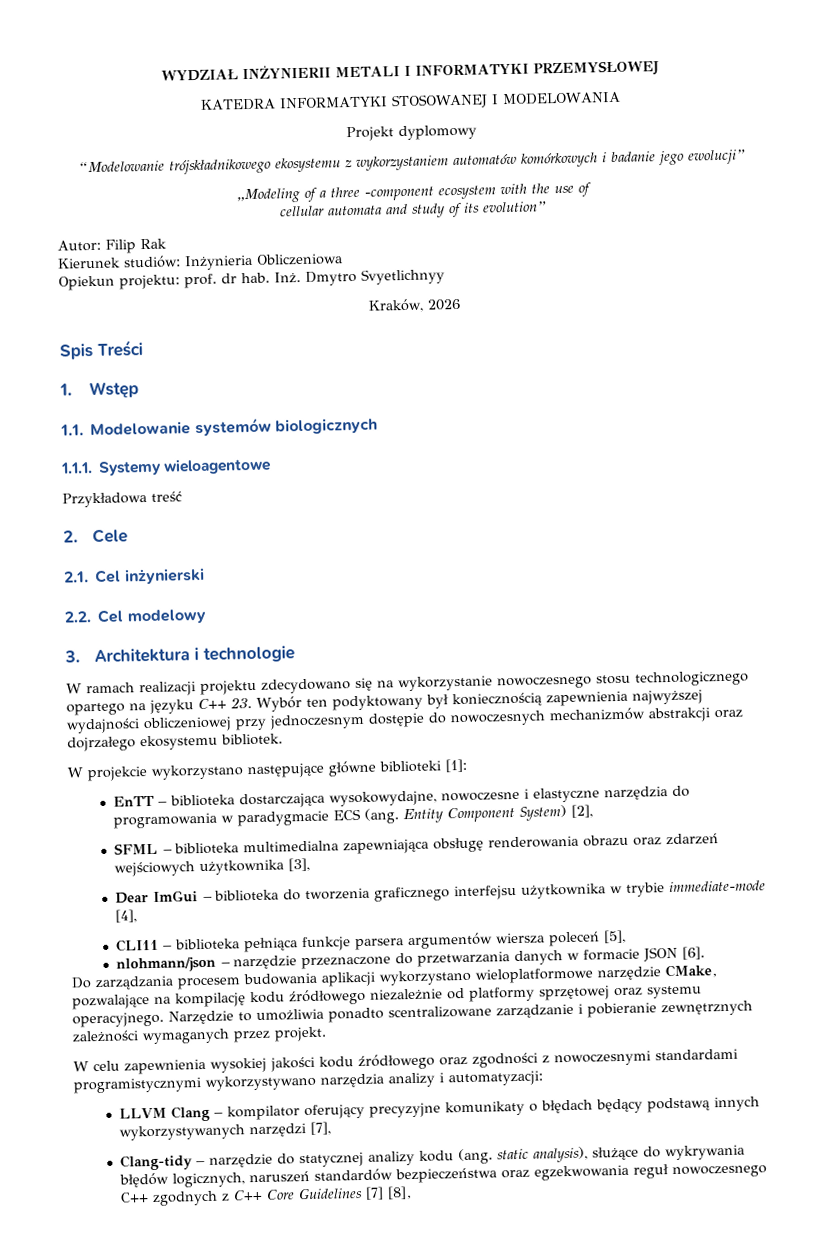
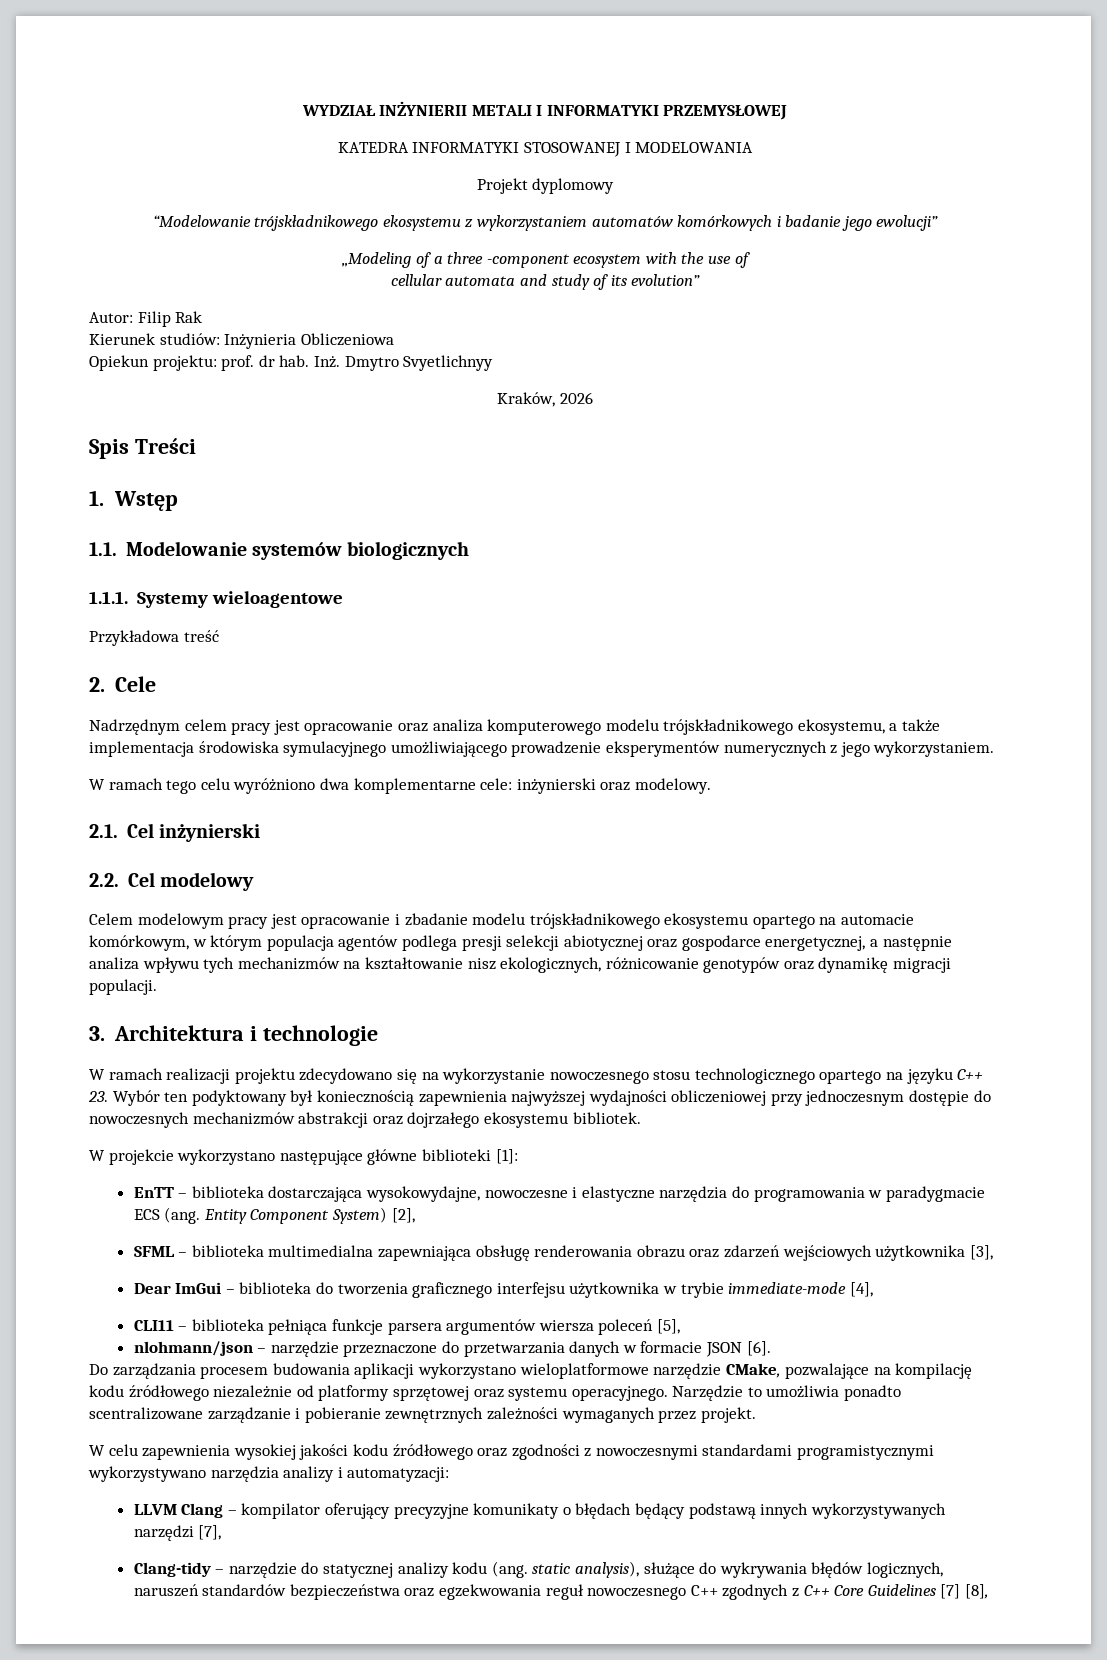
+ Nadrzędnym celem pracy jest opracowanie oraz analiza komputerowego modelu trójskładnikowego ekosystemu, a także implementacja środowiska symulacyjnego umożliwiającego prowadzenie eksperymentów numerycznych z jego wykorzystaniem.
+ W ramach tego celu wyróżniono dwa komplementarne cele: inżynierski oraz modelowy.
+ Celem modelowym pracy jest opracowanie i zbadanie modelu trójskładnikowego ekosystemu opartego na automacie komórkowym, w którym populacja agentów podlega presji selekcji abiotycznej oraz gospodarce energetycznej, a następnie analiza wpływu tych mechanizmów na kształtowanie nisz ekologicznych, różnicowanie genotypów oraz dynamikę migracji populacji.

